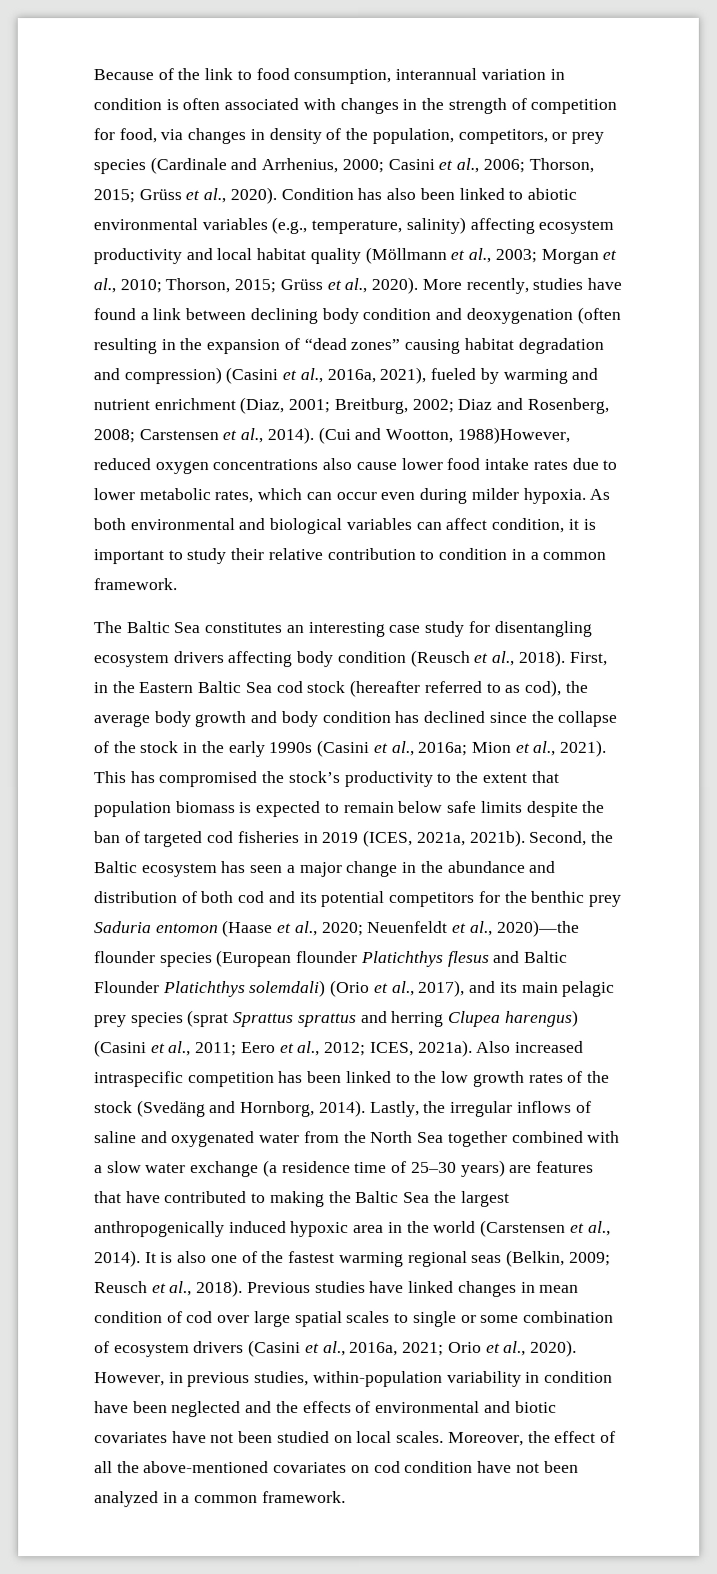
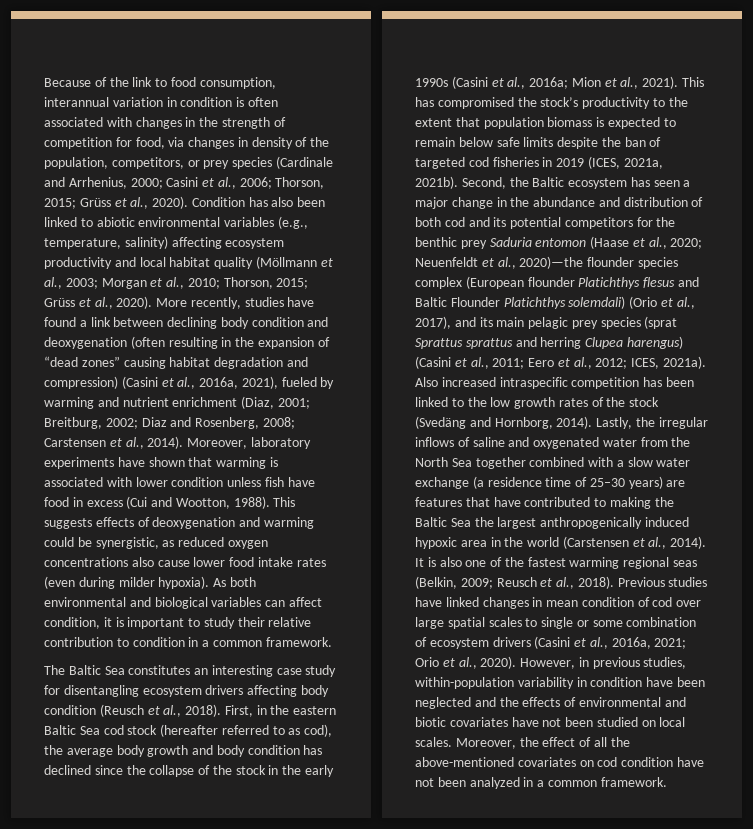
- (Cui and Wootton, 1988)However, reduced oxygen concentrations also cause lower food intake rates due to lower metabolic rates, which can occur even during milder hypoxia.
+ Moreover, laboratory experiments have shown that warming is associated with lower condition unless fish have food in excess (Cui and Wootton, 1988). This suggests effects of deoxygenation and warming could be synergistic, as reduced oxygen concentrations also cause lower food intake rates (even during milder hypoxia).
- First, in the Eastern Baltic Sea cod stock (hereafter referred to as cod), the average body growth and body condition has declined since the collapse of the stock in the early 1990s (Casini et al., 2016a; Mion et al., 2021).
+ First, in the eastern Baltic Sea cod stock (hereafter referred to as cod), the average body growth and body condition has declined since the collapse of the stock in the early 1990s (Casini et al., 2016a; Mion et al., 2021).
- Neuenfeldt et al., 2020)—the flounder species (European flounder Platichthys flesus and Baltic Flounder Platichthys solemdali) (Orio et al., 2017), and its main pelagic prey species (sprat Sprattus sprattus and herring Clupea harengus) (Casini et al., 2011;
+ Neuenfeldt et al., 2020)—the flounder species complex (European flounder Platichthys flesus and Baltic Flounder Platichthys solemdali) (Orio et al., 2017), and its main pelagic prey species (sprat Sprattus sprattus and herring Clupea harengus) (Casini et al., 2011;

